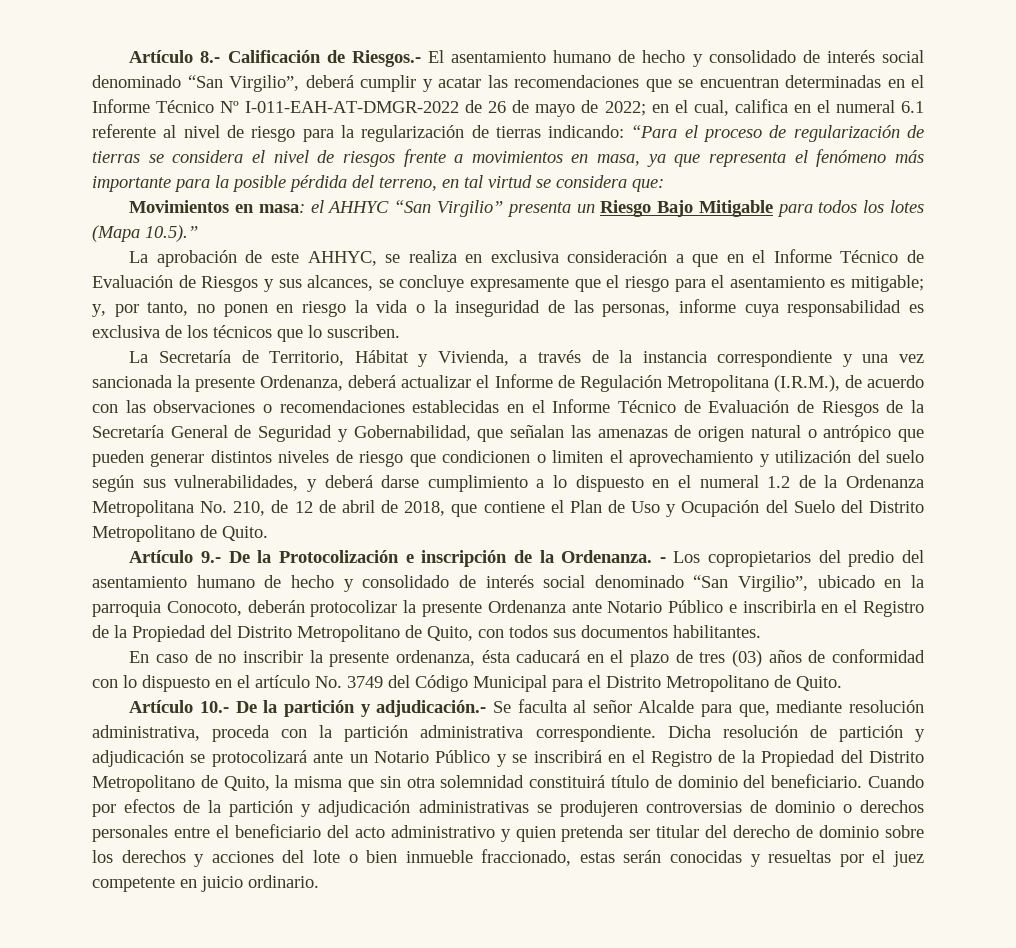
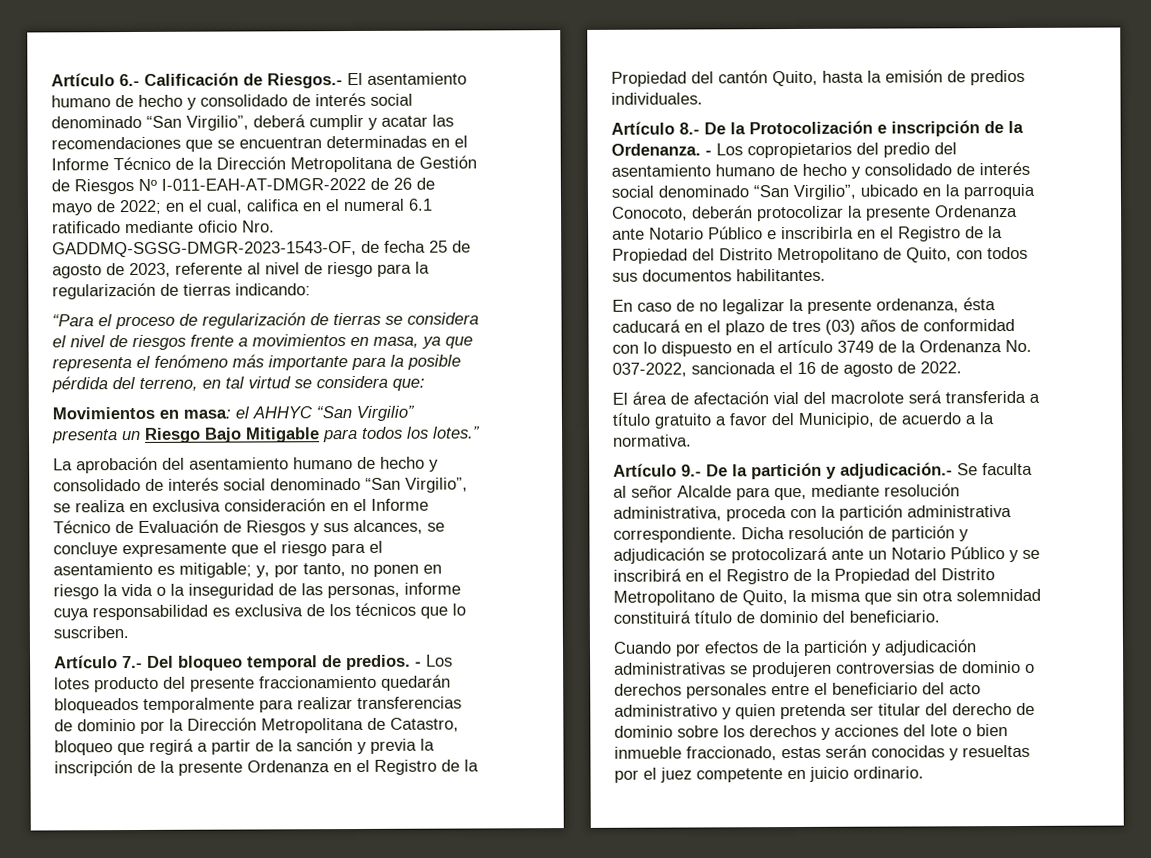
- Artículo 8.- Calificación de Riesgos.- El asentamiento humano de hecho y consolidado de interés social denominado “San Virgilio”, deberá cumplir y acatar las recomendaciones que se encuentran determinadas en el Informe Técnico Nº I-011-EAH-AT-DMGR-2022 de 26 de mayo de 2022;
+ Artículo 6.- Calificación de Riesgos.- El asentamiento humano de hecho y consolidado de interés social denominado “San Virgilio”, deberá cumplir y acatar las recomendaciones que se encuentran determinadas en el Informe Técnico de la Dirección Metropolitana de Gestión de Riesgos Nº I-011-EAH-AT-DMGR-2022 de 26 de mayo de 2022;
- en el cual, califica en el numeral 6.1 referente al nivel de riesgo para la regularización de tierras indicando: “Para el proceso de regularización de tierras se considera el nivel de riesgos frente a movimientos en masa, ya que representa el fenómeno más importante para la posible pérdida del terreno, en tal virtud se considera que:
+ en el cual, califica en el numeral 6.1 ratificado mediante oficio Nro. GADDMQ-SGSG-DMGR-2023-1543-OF, de fecha 25 de agosto de 2023, referente al nivel de riesgo para la regularización de tierras indicando:
+ “Para el proceso de regularización de tierras se considera el nivel de riesgos frente a movimientos en masa, ya que representa el fenómeno más importante para la posible pérdida del terreno, en tal virtud se considera que:
- Movimientos en masa: el AHHYC “San Virgilio” presenta un Riesgo Bajo Mitigable para todos los lotes (Mapa 10.5).”
+ Movimientos en masa: el AHHYC “San Virgilio” presenta un Riesgo Bajo Mitigable para todos los lotes.”
- La aprobación de este AHHYC, se realiza en exclusiva consideración a que en el Informe Técnico de Evaluación de Riesgos y sus alcances, se concluye expresamente que el riesgo para el asentamiento es mitigable; y, por tanto, no ponen en riesgo la vida o la inseguridad de las personas, informe cuya responsabilidad es exclusiva de los técnicos que lo suscriben.
+ La aprobación del asentamiento humano de hecho y consolidado de interés social denominado “San Virgilio”, se realiza en exclusiva consideración en el Informe Técnico de Evaluación de Riesgos y sus alcances, se concluye expresamente que el riesgo para el asentamiento es mitigable; y, por tanto, no ponen en riesgo la vida o la inseguridad de las personas, informe cuya responsabilidad es exclusiva de los técnicos que lo suscriben.
- La Secretaría de Territorio, Hábitat y Vivienda, a través de la instancia correspondiente y una vez sancionada la presente Ordenanza, deberá actualizar el Informe de Regulación Metropolitana (I.R.M.), de acuerdo con las observaciones o recomendaciones establecidas en el Informe Técnico de Evaluación de Riesgos de la Secretaría General de Seguridad y Gobernabilidad, que señalan las amenazas de origen natural o antrópico que pueden generar distintos niveles de riesgo que condicionen o limiten el aprovechamiento y utilización del suelo según sus vulnerabilidades, y deberá darse cumplimiento a lo dispuesto en el numeral 1.2 de la Ordenanza Metropolitana No. 210, de 12 de abril de 2018, que contiene el Plan de Uso y Ocupación del Suelo del Distrito Metropolitano de Quito.
- Artículo 9.- De la Protocolización e inscripción de la Ordenanza.
+ Artículo 7.- Del bloqueo temporal de predios. - Los lotes producto del presente fraccionamiento quedarán bloqueados temporalmente para realizar transferencias de dominio por la Dirección Metropolitana de Catastro, bloqueo que regirá a partir de la sanción y previa la inscripción de la presente Ordenanza en el Registro de la Propiedad del cantón Quito, hasta la emisión de predios individuales.
+ Artículo 8.- De la Protocolización e inscripción de la Ordenanza.
- En caso de no inscribir la presente ordenanza, ésta caducará en el plazo de tres (03) años de conformidad con lo dispuesto en el artículo No. 3749 del Código Municipal para el Distrito Metropolitano de Quito.
- Artículo 10.- De la partición y adjudicación.- Se faculta al señor Alcalde para que, mediante resolución administrativa, proceda con la partición administrativa correspondiente.
+ En caso de no legalizar la presente ordenanza, ésta caducará en el plazo de tres (03) años de conformidad con lo dispuesto en el artículo 3749 de la Ordenanza No. 037-2022, sancionada el 16 de agosto de 2022.
+ El área de afectación vial del macrolote será transferida a título gratuito a favor del Municipio, de acuerdo a la normativa.
+ Artículo 9.- De la partición y adjudicación.- Se faculta al señor Alcalde para que, mediante resolución administrativa, proceda con la partición administrativa correspondiente.
- Dicha resolución de partición y adjudicación se protocolizará ante un Notario Público y se inscribirá en el Registro de la Propiedad del Distrito Metropolitano de Quito, la misma que sin otra solemnidad constituirá título de dominio del beneficiario. Cuando por efectos de la partición y adjudicación administrativas se produjeren controversias de dominio o derechos personales entre el beneficiario del acto administrativo y quien pretenda ser titular del derecho de dominio sobre los derechos y acciones del lote o bien inmueble fraccionado, estas serán conocidas y resueltas por el juez competente en juicio ordinario.
+ Dicha resolución de partición y adjudicación se protocolizará ante un Notario Público y se inscribirá en el Registro de la Propiedad del Distrito Metropolitano de Quito, la misma que sin otra solemnidad constituirá título de dominio del beneficiario.
+ Cuando por efectos de la partición y adjudicación administrativas se produjeren controversias de dominio o derechos personales entre el beneficiario del acto administrativo y quien pretenda ser titular del derecho de dominio sobre los derechos y acciones del lote o bien inmueble fraccionado, estas serán conocidas y resueltas por el juez competente en juicio ordinario.

